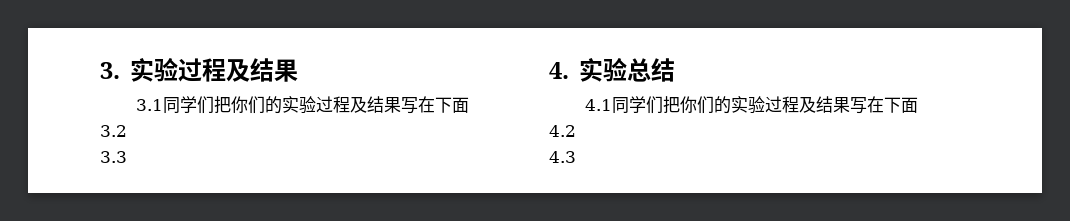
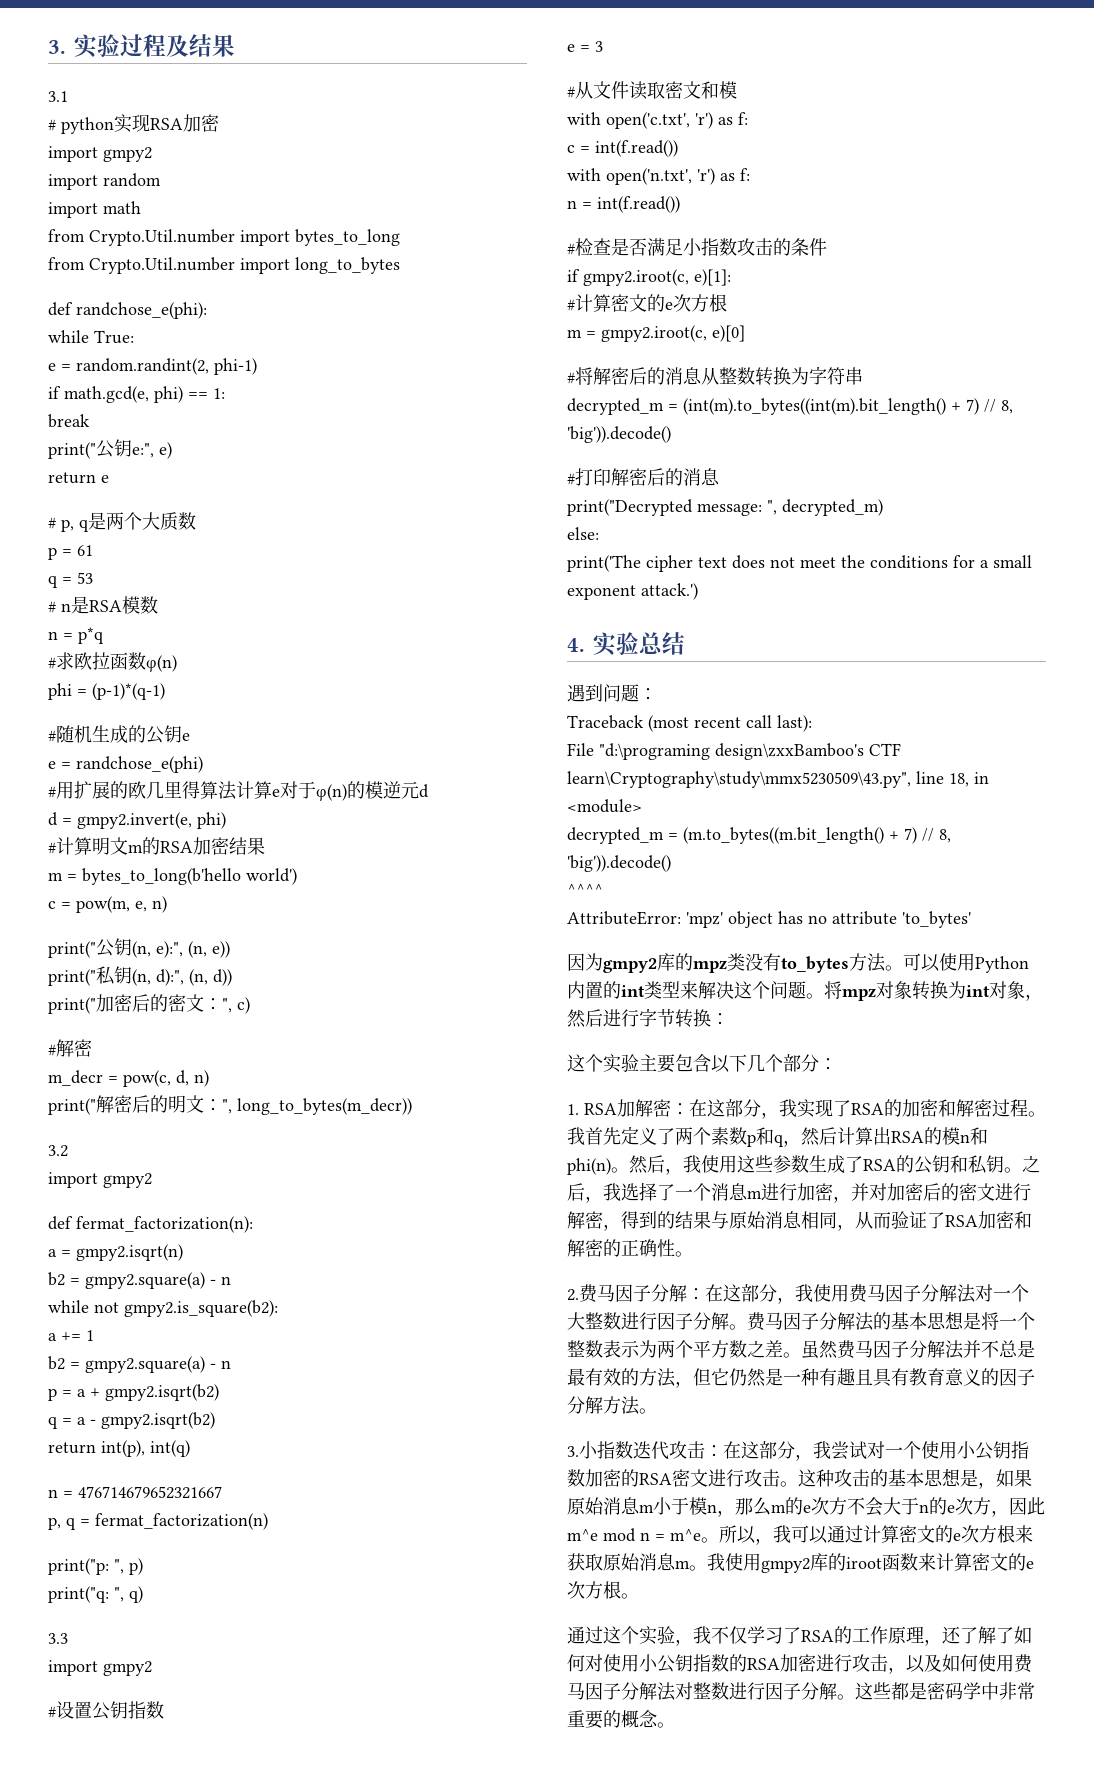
- 3.1同学们把你们的实验过程及结果写在下面
+ 3.1
+ # python实现RSA加密
+ import gmpy2
+ import random
+ import math
+ from Crypto.Util.number import bytes_to_long
+ from Crypto.Util.number import long_to_bytes
+ def randchose_e(phi):
+ while True:
+ e = random.randint(2, phi-1)
+ if math.gcd(e, phi) == 1:
+ break
+ print("公钥e:", e)
+ return e
+ # p, q是两个大质数
+ p = 61
+ q = 53
+ # n是RSA模数
+ n = p*q
+ #求欧拉函数φ(n)
+ phi = (p-1)*(q-1)
+ #随机生成的公钥e
+ e = randchose_e(phi)
+ #用扩展的欧几里得算法计算e对于φ(n)的模逆元d
+ d = gmpy2.invert(e, phi)
+ #计算明文m的RSA加密结果
+ m = bytes_to_long(b'hello world')
+ c = pow(m, e, n)
+ print("公钥(n, e):", (n, e))
+ print("私钥(n, d):", (n, d))
+ print("加密后的密文：", c)
+ #解密
+ m_decr = pow(c, d, n)
+ print("解密后的明文：", long_to_bytes(m_decr))
  3.2
+ import gmpy2
+ def fermat_factorization(n):
+ a = gmpy2.isqrt(n)
+ b2 = gmpy2.square(a) - n
+ while not gmpy2.is_square(b2):
+ a += 1
+ b2 = gmpy2.square(a) - n
+ p = a + gmpy2.isqrt(b2)
+ q = a - gmpy2.isqrt(b2)
+ return int(p), int(q)
+ n = 476714679652321667
+ p, q = fermat_factorization(n)
+ print("p: ", p)
+ print("q: ", q)
  3.3
+ import gmpy2
+ #设置公钥指数
+ e = 3
+ #从文件读取密文和模
+ with open('c.txt', 'r') as f:
+ c = int(f.read())
+ with open('n.txt', 'r') as f:
+ n = int(f.read())
+ #检查是否满足小指数攻击的条件
+ if gmpy2.iroot(c, e)[1]:
+ #计算密文的e次方根
+ m = gmpy2.iroot(c, e)[0]
+ #将解密后的消息从整数转换为字符串
+ decrypted_m = (int(m).to_bytes((int(m).bit_length() + 7) // 8, 'big')).decode()
+ #打印解密后的消息
+ print("Decrypted message: ", decrypted_m)
+ else:
+ print('The cipher text does not meet the conditions for a small exponent attack.')
  4.实验总结
- 4.1同学们把你们的实验过程及结果写在下面
- 4.2
- 4.3
+ 遇到问题：
+ Traceback (most recent call last):
+ File "d:\programing design\zxxBamboo's CTF learn\Cryptography\study\mmx5230509\43.py", line 18, in <module>
+ decrypted_m = (m.to_bytes((m.bit_length() + 7) // 8, 'big')).decode()
+ ^^^^
+ AttributeError: 'mpz' object has no attribute 'to_bytes'
+ 因为gmpy2库的mpz类没有to_bytes方法。可以使用Python内置的int类型来解决这个问题。将mpz对象转换为int对象，然后进行字节转换：
+ 这个实验主要包含以下几个部分：
+ 1. RSA加解密：在这部分，我实现了RSA的加密和解密过程。我首先定义了两个素数p和q，然后计算出RSA的模n和phi(n)。然后，我使用这些参数生成了RSA的公钥和私钥。之后，我选择了一个消息m进行加密，并对加密后的密文进行解密，得到的结果与原始消息相同，从而验证了RSA加密和解密的正确性。
+ 2.费马因子分解：在这部分，我使用费马因子分解法对一个大整数进行因子分解。费马因子分解法的基本思想是将一个整数表示为两个平方数之差。虽然费马因子分解法并不总是最有效的方法，但它仍然是一种有趣且具有教育意义的因子分解方法。
+ 3.小指数迭代攻击：在这部分，我尝试对一个使用小公钥指数加密的RSA密文进行攻击。这种攻击的基本思想是，如果原始消息m小于模n，那么m的e次方不会大于n的e次方，因此m^e mod n = m^e。所以，我可以通过计算密文的e次方根来获取原始消息m。我使用gmpy2库的iroot函数来计算密文的e次方根。
+ 通过这个实验，我不仅学习了RSA的工作原理，还了解了如何对使用小公钥指数的RSA加密进行攻击，以及如何使用费马因子分解法对整数进行因子分解。这些都是密码学中非常重要的概念。

